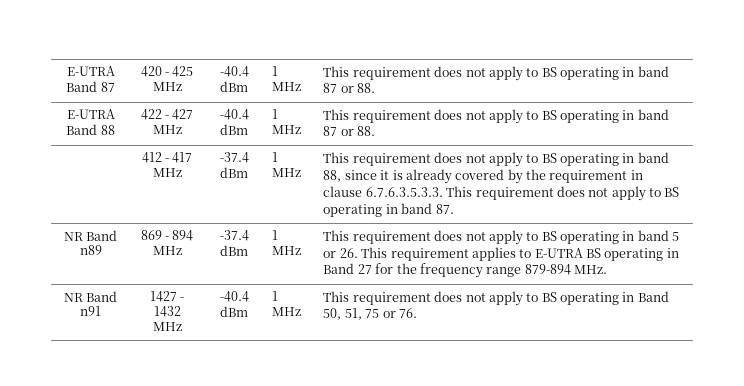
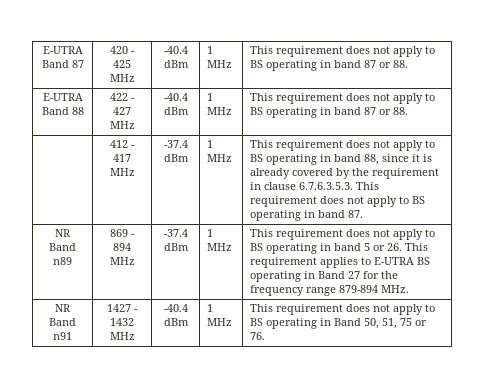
- This requirement does not apply to BS operating in band 88, since it is already covered by the requirement in clause 6.7.6.3.5.3.3. This requirement does not apply to BS operating in band 87.
+ This requirement does not apply to BS operating in band 88, since it is already covered by the requirement in clause 6.7.6.3.5.3. This requirement does not apply to BS operating in band 87.

